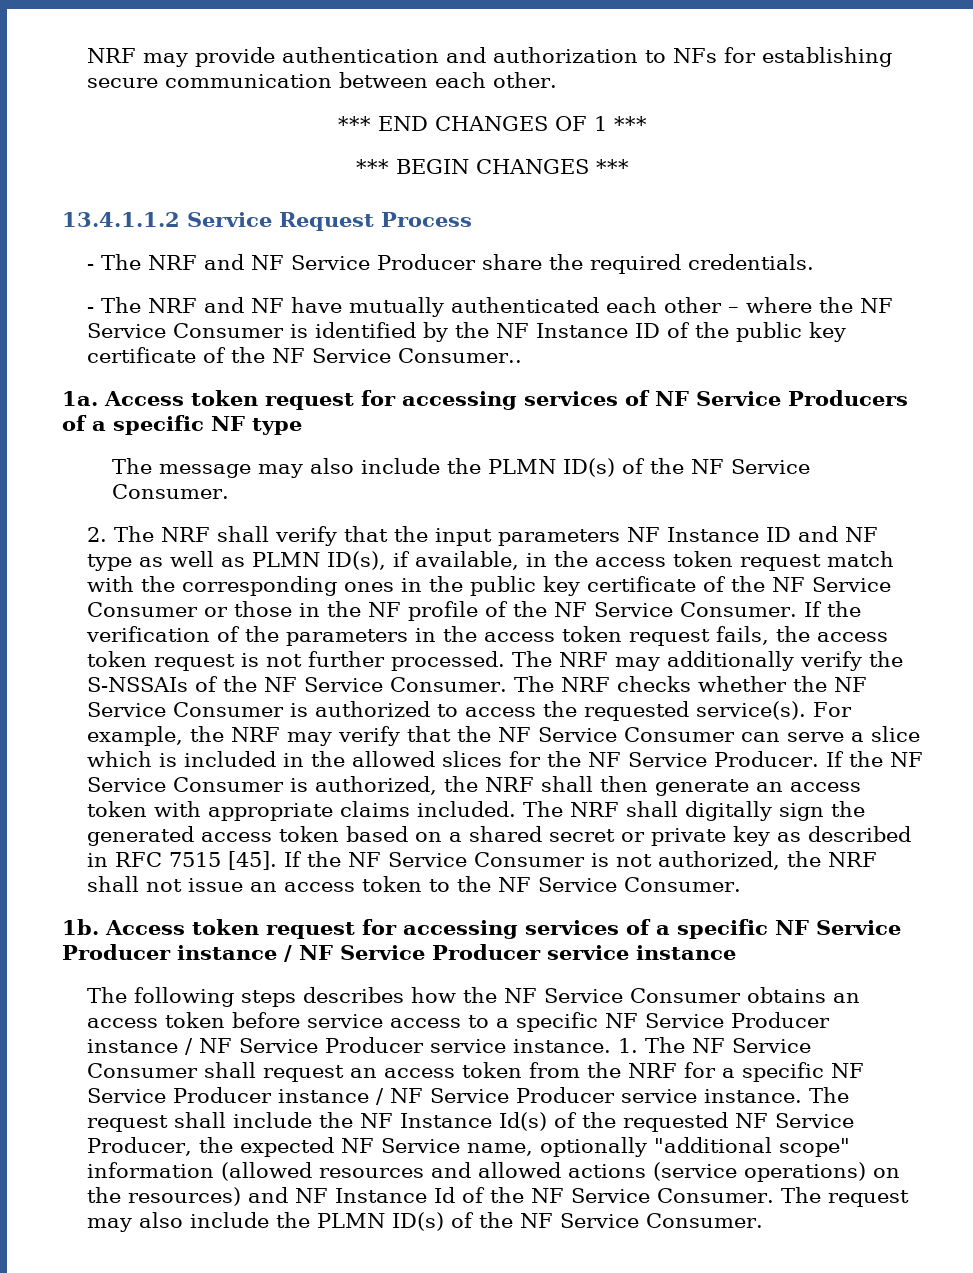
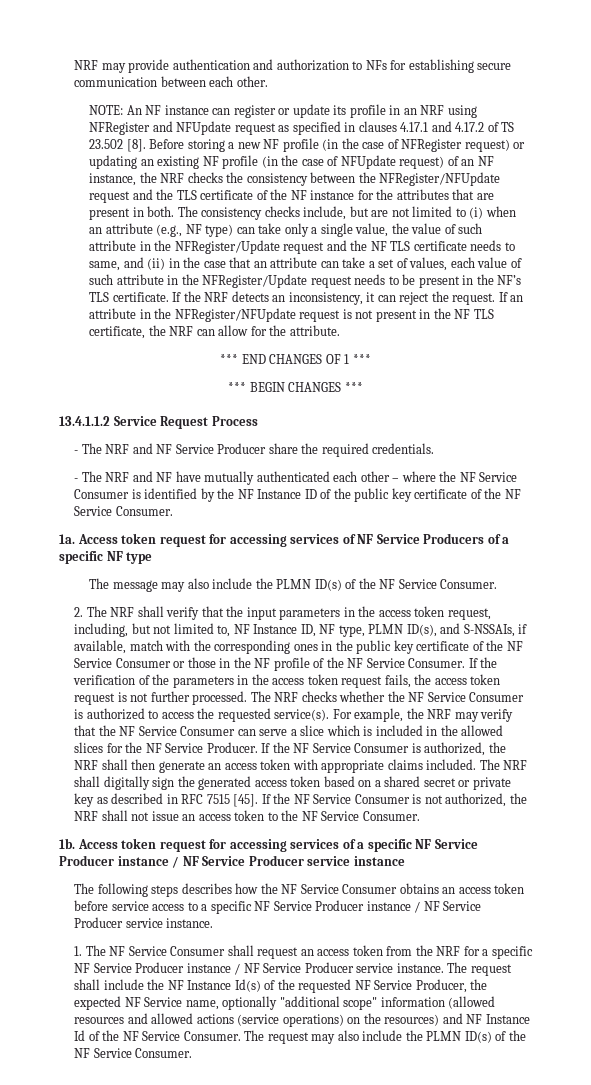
+ NOTE: An NF instance can register or update its profile in an NRF using NFRegister and NFUpdate request as specified in clauses 4.17.1 and 4.17.2 of TS 23.502 [8]. Before storing a new NF profile (in the case of NFRegister request) or updating an existing NF profile (in the case of NFUpdate request) of an NF instance, the NRF checks the consistency between the NFRegister/NFUpdate request and the TLS certificate of the NF instance for the attributes that are present in both. The consistency checks include, but are not limited to (i) when an attribute (e.g., NF type) can take only a single value, the value of such attribute in the NFRegister/Update request and the NF TLS certificate needs to same, and (ii) in the case that an attribute can take a set of values, each value of such attribute in the NFRegister/Update request needs to be present in the NF’s TLS certificate. If the NRF detects an inconsistency, it can reject the request. If an attribute in the NFRegister/NFUpdate request is not present in the NF TLS certificate, the NRF can allow for the attribute.
- - The NRF and NF have mutually authenticated each other – where the NF Service Consumer is identified by the NF Instance ID of the public key certificate of the NF Service Consumer..
+ - The NRF and NF have mutually authenticated each other – where the NF Service Consumer is identified by the NF Instance ID of the public key certificate of the NF Service Consumer.
- 2. The NRF shall verify that the input parameters NF Instance ID and NF type as well as PLMN ID(s), if available, in the access token request match with the corresponding ones in the public key certificate of the NF Service Consumer or those in the NF profile of the NF Service Consumer.
+ 2. The NRF shall verify that the input parameters in the access token request, including, but not limited to, NF Instance ID, NF type, PLMN ID(s), and S-NSSAIs, if available, match with the corresponding ones in the public key certificate of the NF Service Consumer or those in the NF profile of the NF Service Consumer.
- The NRF may additionally verify the S-NSSAIs of the NF Service Consumer. The NRF checks whether the NF Service Consumer is authorized to access the requested service(s).
+ The NRF checks whether the NF Service Consumer is authorized to access the requested service(s).
- The following steps describes how the NF Service Consumer obtains an access token before service access to a specific NF Service Producer instance / NF Service Producer service instance. 1. The NF Service Consumer shall request an access token from the NRF for a specific NF Service Producer instance / NF Service Producer service instance.
+ The following steps describes how the NF Service Consumer obtains an access token before service access to a specific NF Service Producer instance / NF Service Producer service instance.
+ 1. The NF Service Consumer shall request an access token from the NRF for a specific NF Service Producer instance / NF Service Producer service instance.

